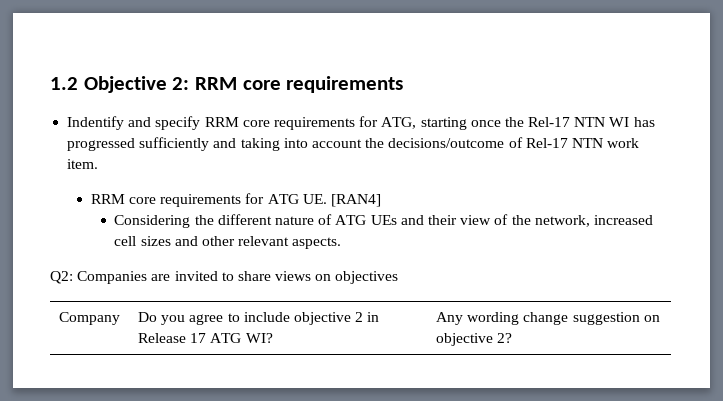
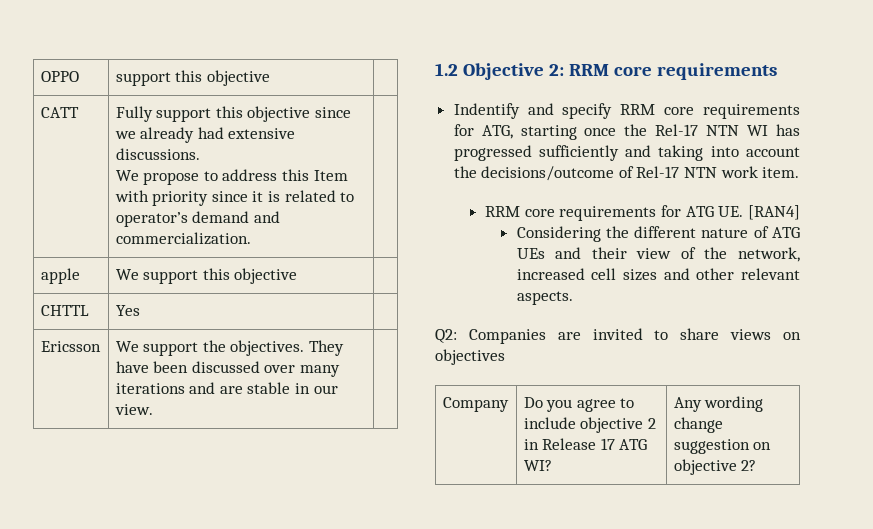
+ OPPO | support this objective |
+ CATT | Fully support this objective since we already had extensive discussions.
+ We propose to address this Item with priority since it is related to operator’s demand and commercialization. |
+ apple | We support this objective |
+ CHTTL | Yes |
+ Ericsson | We support the objectives. They have been discussed over many iterations and are stable in our view. |

